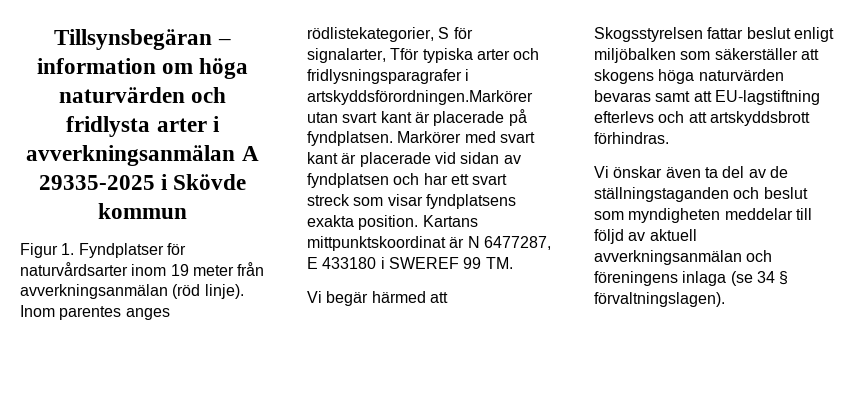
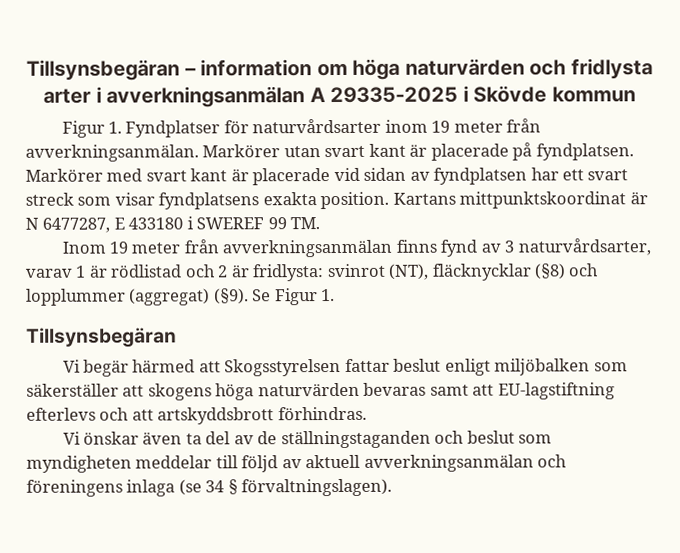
- Figur 1. Fyndplatser för naturvårdsarter inom 19 meter från avverkningsanmälan (röd linje). Inom parentes anges rödlistekategorier, S för signalarter, Tför typiska arter och fridlysningsparagrafer i artskyddsförordningen.Markörer utan svart kant är placerade på fyndplatsen.
+ Figur 1. Fyndplatser för naturvårdsarter inom 19 meter från avverkningsanmälan. Markörer utan svart kant är placerade på fyndplatsen.
- Markörer med svart kant är placerade vid sidan av fyndplatsen och har ett svart streck som visar fyndplatsens exakta position.
+ Markörer med svart kant är placerade vid sidan av fyndplatsen har ett svart streck som visar fyndplatsens exakta position.
+ Inom 19 meter från avverkningsanmälan finns fynd av 3 naturvårdsarter, varav 1 är rödlistad och 2 är fridlysta: svinrot (NT), fläcknycklar (§8) och lopplummer (aggregat) (§9). Se Figur 1.
+ Tillsynsbegäran

